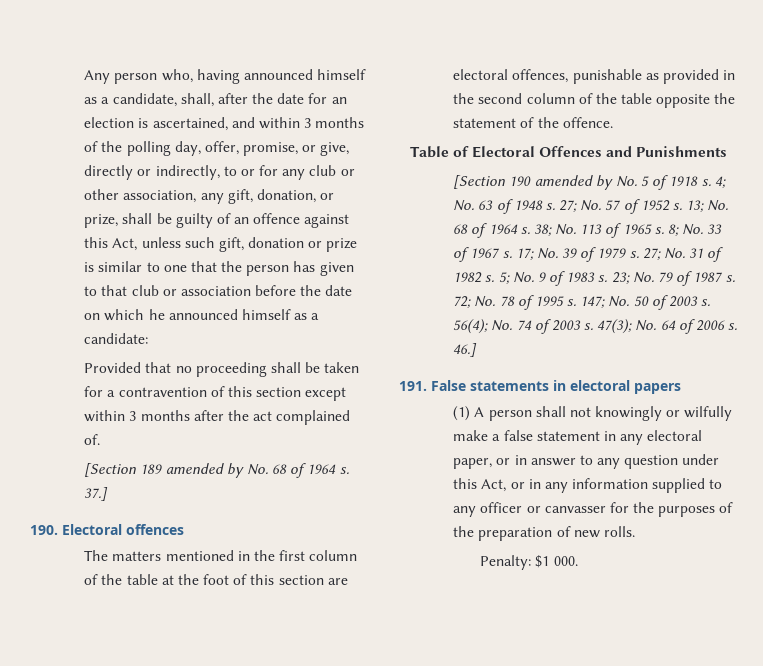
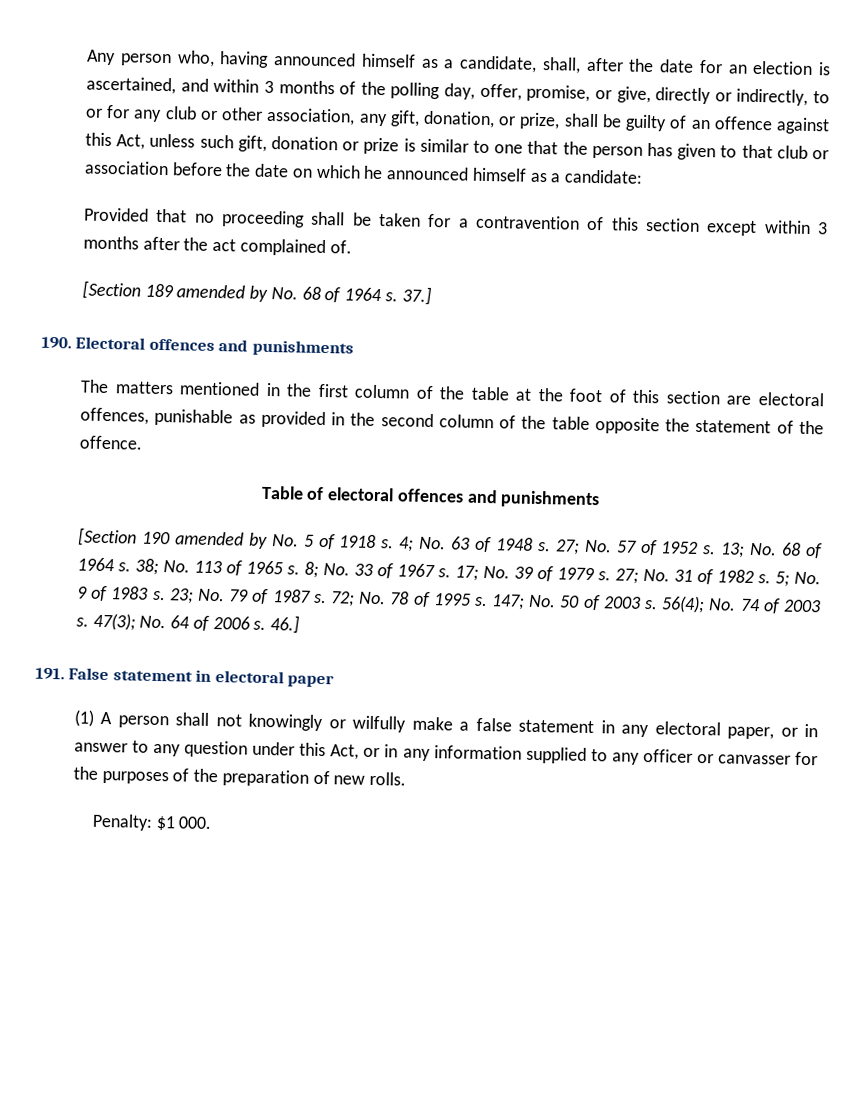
- 190. Electoral offences
+ 190. Electoral offences and punishments
- Table of Electoral Offences and Punishments
+ Table of electoral offences and punishments
- 191. False statements in electoral papers
+ 191. False statement in electoral paper

